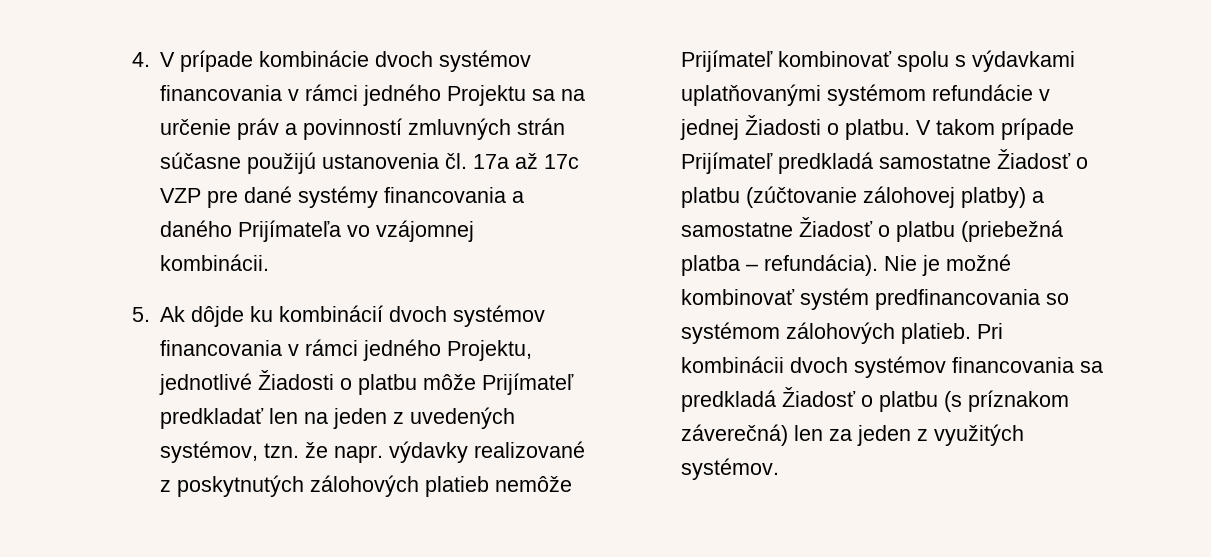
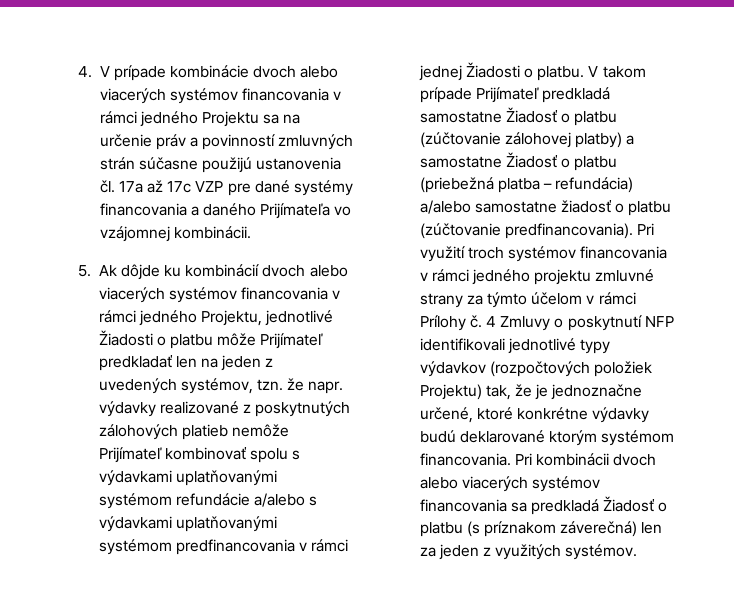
- 4. V prípade kombinácie dvoch systémov financovania v rámci jedného Projektu sa na určenie práv a povinností zmluvných strán súčasne použijú ustanovenia čl. 17a až 17c VZP pre dané systémy financovania a daného Prijímateľa vo vzájomnej kombinácii.
+ 4. V prípade kombinácie dvoch alebo viacerých systémov financovania v rámci jedného Projektu sa na určenie práv a povinností zmluvných strán súčasne použijú ustanovenia čl. 17a až 17c VZP pre dané systémy financovania a daného Prijímateľa vo vzájomnej kombinácii.
- 5. Ak dôjde ku kombinácií dvoch systémov financovania v rámci jedného Projektu, jednotlivé Žiadosti o platbu môže Prijímateľ predkladať len na jeden z uvedených systémov, tzn. že napr. výdavky realizované z poskytnutých zálohových platieb nemôže Prijímateľ kombinovať spolu s výdavkami uplatňovanými systémom refundácie v jednej Žiadosti o platbu.
+ 5. Ak dôjde ku kombinácií dvoch alebo viacerých systémov financovania v rámci jedného Projektu, jednotlivé Žiadosti o platbu môže Prijímateľ predkladať len na jeden z uvedených systémov, tzn. že napr. výdavky realizované z poskytnutých zálohových platieb nemôže Prijímateľ kombinovať spolu s výdavkami uplatňovanými systémom refundácie a/alebo s výdavkami uplatňovanými systémom predfinancovania v rámci jednej Žiadosti o platbu.
- V takom prípade Prijímateľ predkladá samostatne Žiadosť o platbu (zúčtovanie zálohovej platby) a samostatne Žiadosť o platbu (priebežná platba – refundácia). Nie je možné kombinovať systém predfinancovania so systémom zálohových platieb.
+ V takom prípade Prijímateľ predkladá samostatne Žiadosť o platbu (zúčtovanie zálohovej platby) a samostatne Žiadosť o platbu (priebežná platba – refundácia) a/alebo samostatne žiadosť o platbu (zúčtovanie predfinancovania). Pri využití troch systémov financovania v rámci jedného projektu zmluvné strany za týmto účelom v rámci Prílohy č. 4 Zmluvy o poskytnutí NFP identifikovali jednotlivé typy výdavkov (rozpočtových položiek Projektu) tak, že je jednoznačne určené, ktoré konkrétne výdavky budú deklarované ktorým systémom financovania.
- Pri kombinácii dvoch systémov financovania sa predkladá Žiadosť o platbu (s príznakom záverečná) len za jeden z využitých systémov.
+ Pri kombinácii dvoch alebo viacerých systémov financovania sa predkladá Žiadosť o platbu (s príznakom záverečná) len za jeden z využitých systémov.

